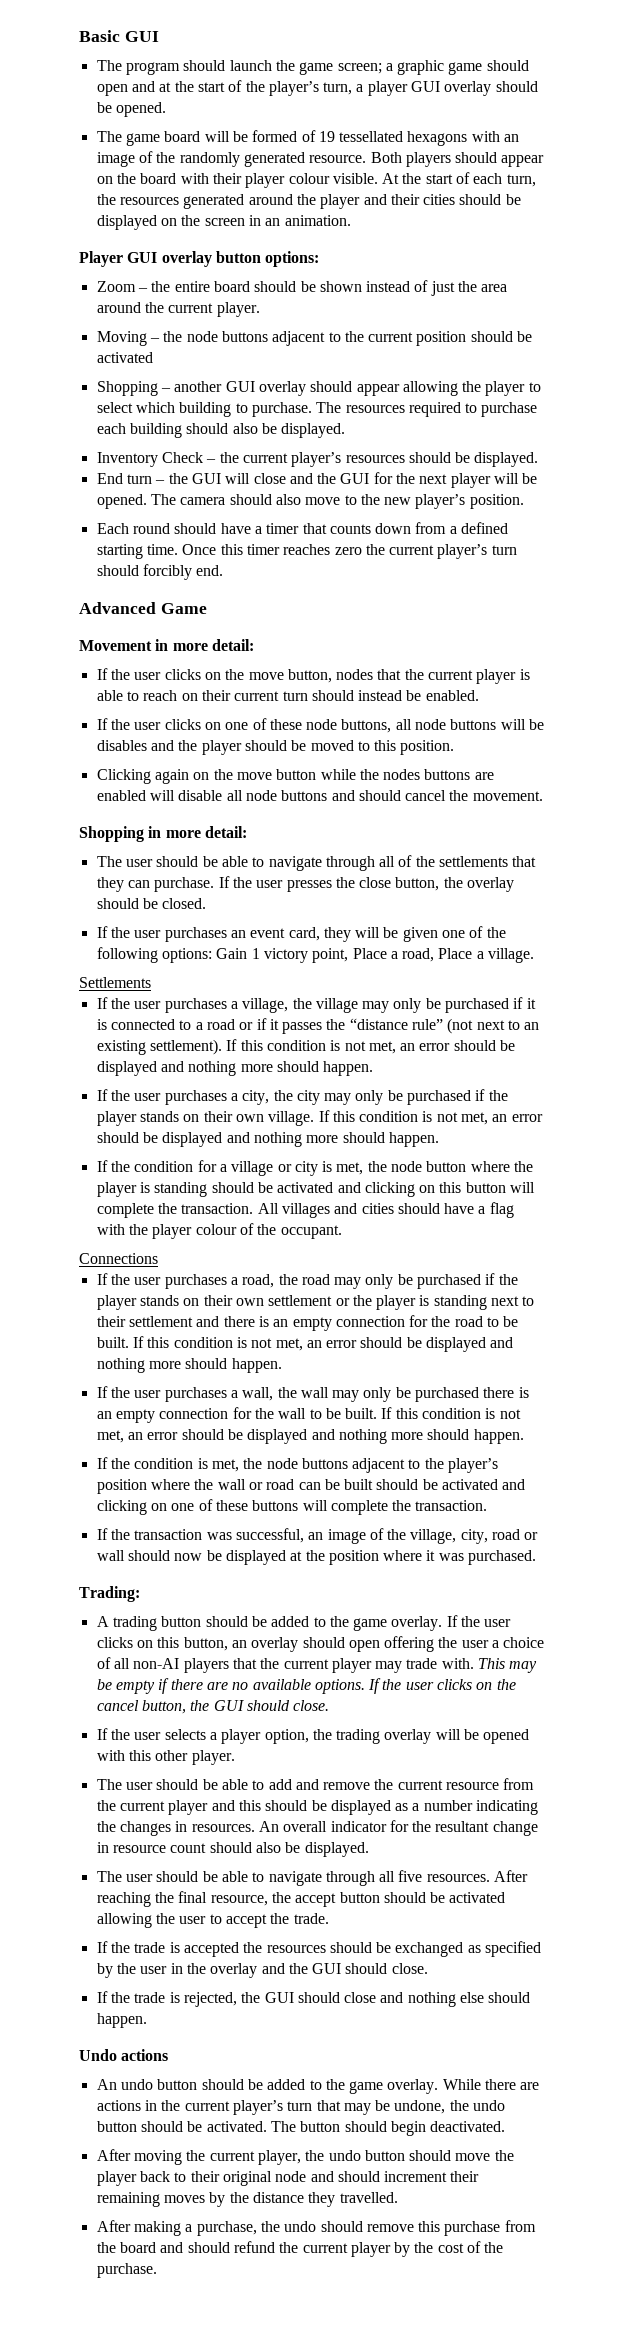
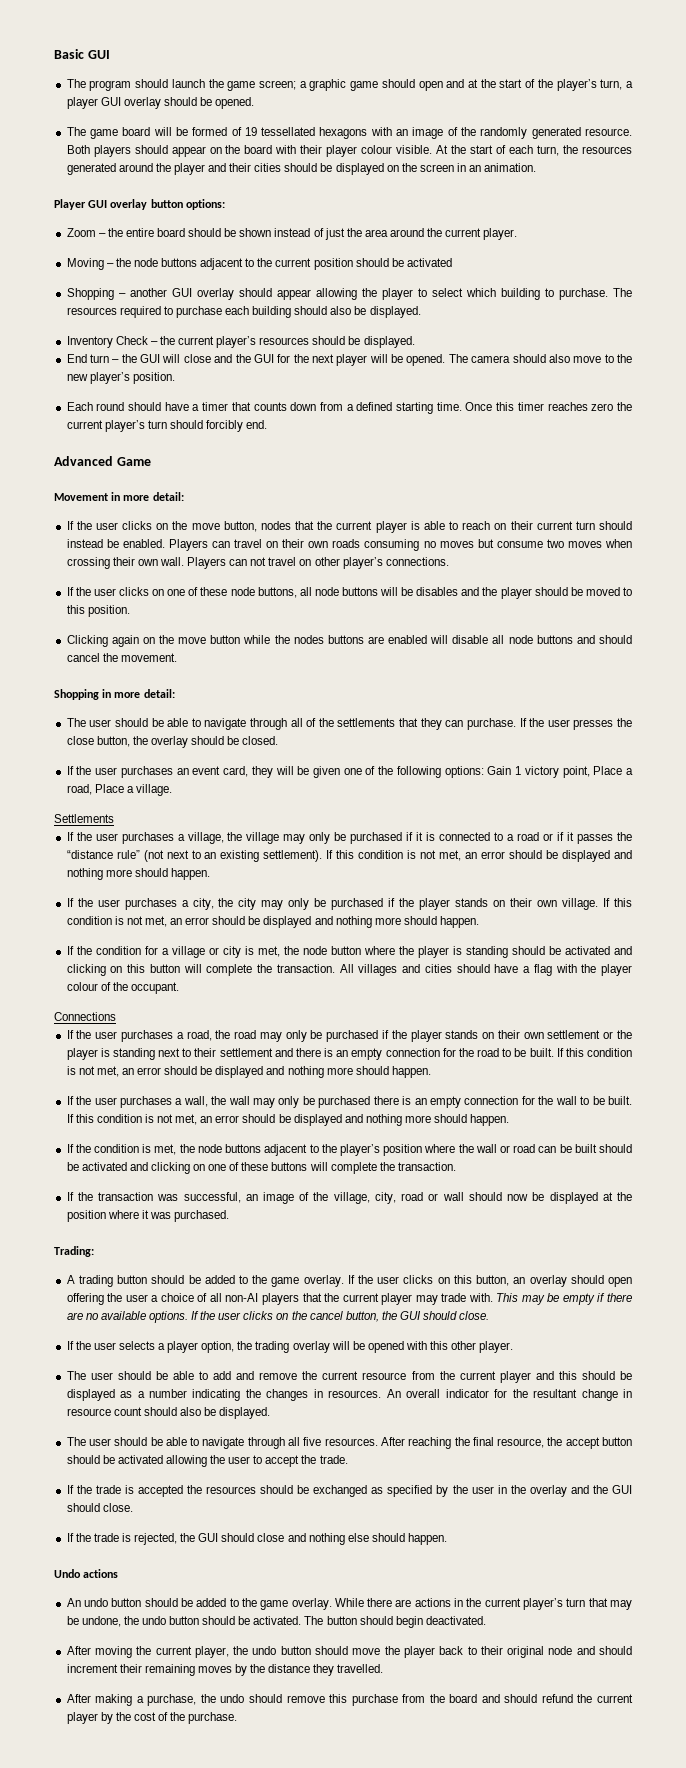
+ Players can travel on their own roads consuming no moves but consume two moves when crossing their own wall. Players can not travel on other player’s connections.

